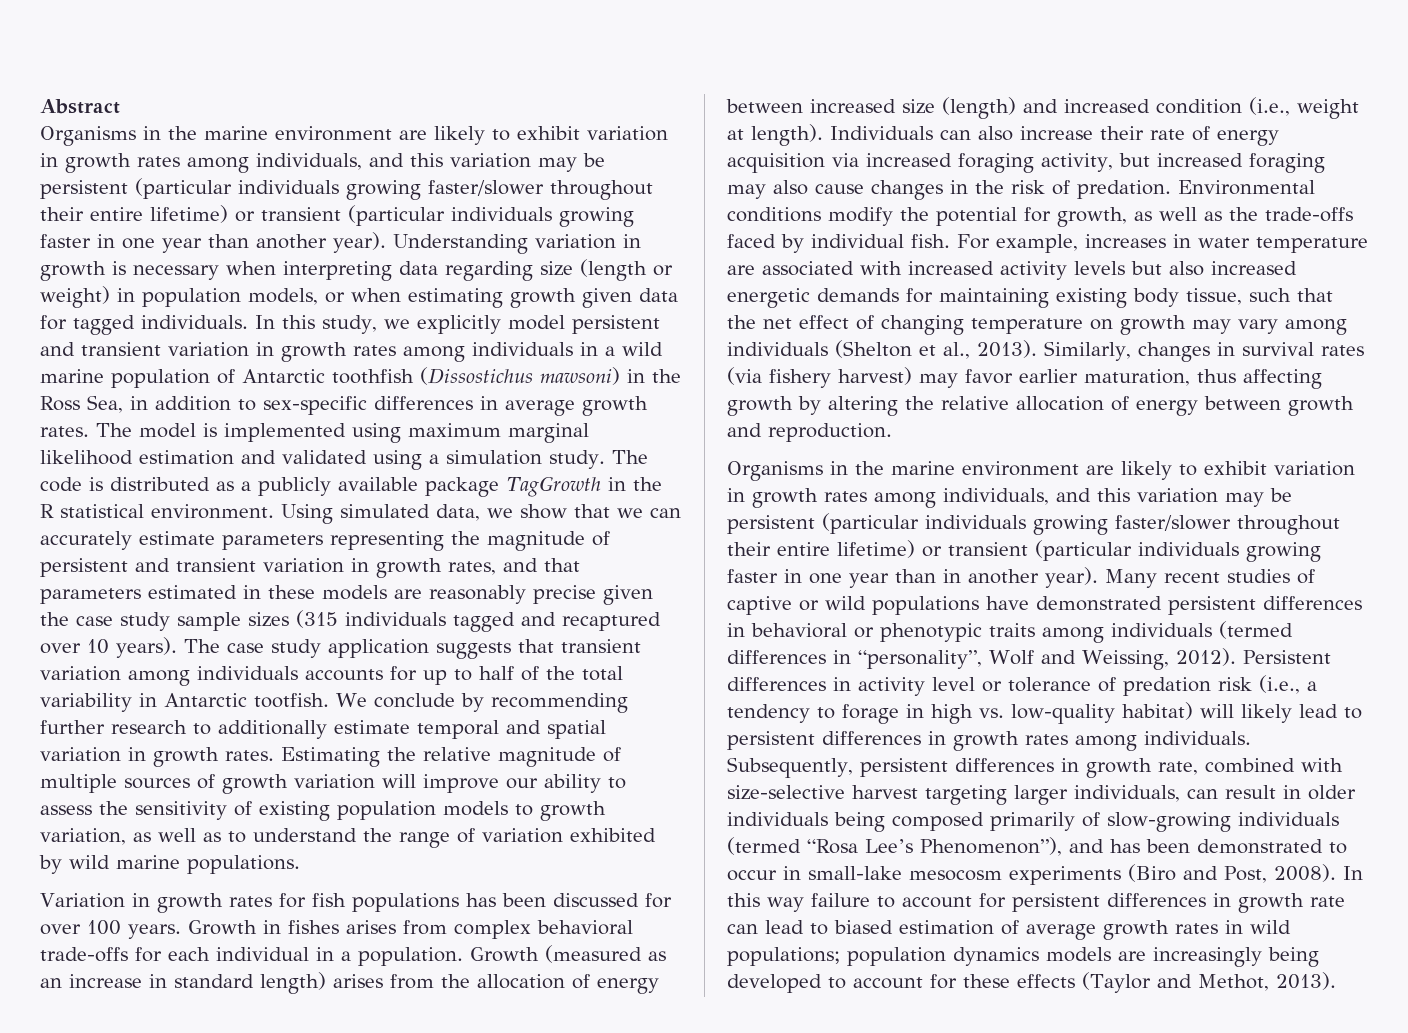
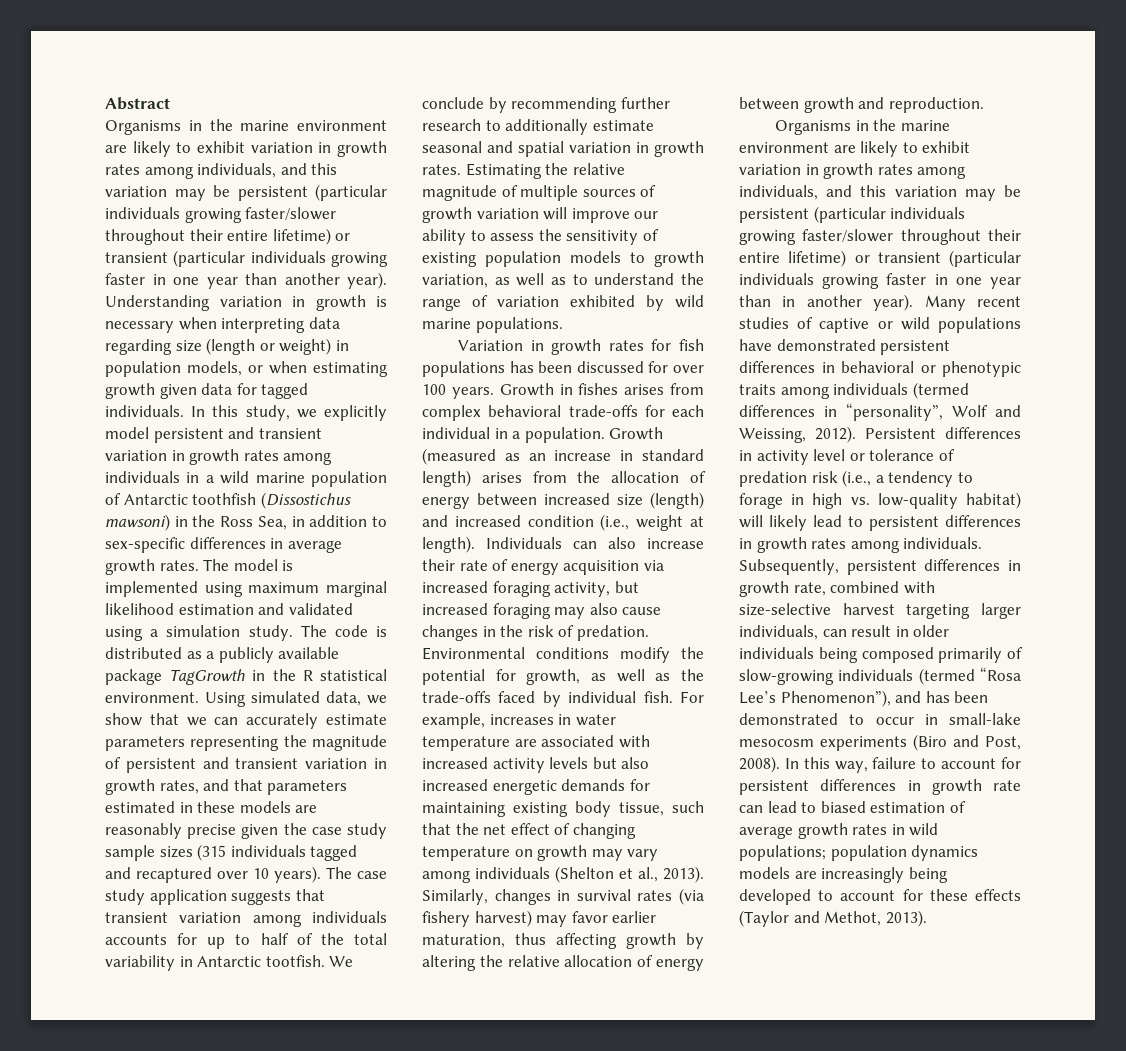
- We conclude by recommending further research to additionally estimate temporal and spatial variation in growth rates.
+ We conclude by recommending further research to additionally estimate seasonal and spatial variation in growth rates.
- In this way failure to account for persistent differences in growth rate can lead to biased estimation of average growth rates in wild populations; population dynamics models are increasingly being developed to account for these effects (Taylor and Methot, 2013).
+ In this way, failure to account for persistent differences in growth rate can lead to biased estimation of average growth rates in wild populations; population dynamics models are increasingly being developed to account for these effects (Taylor and Methot, 2013).

